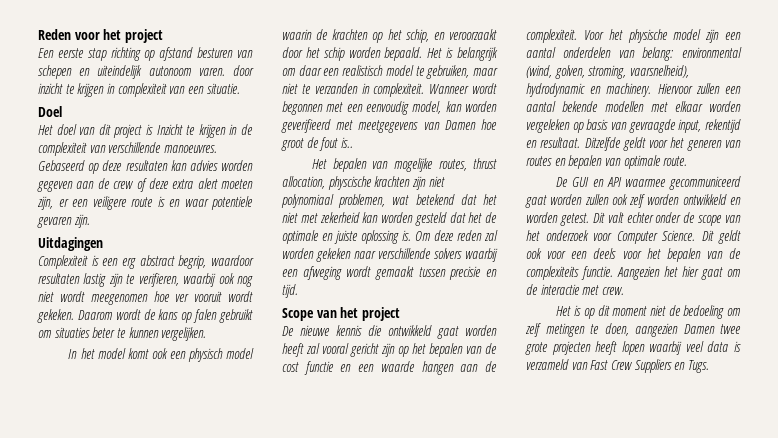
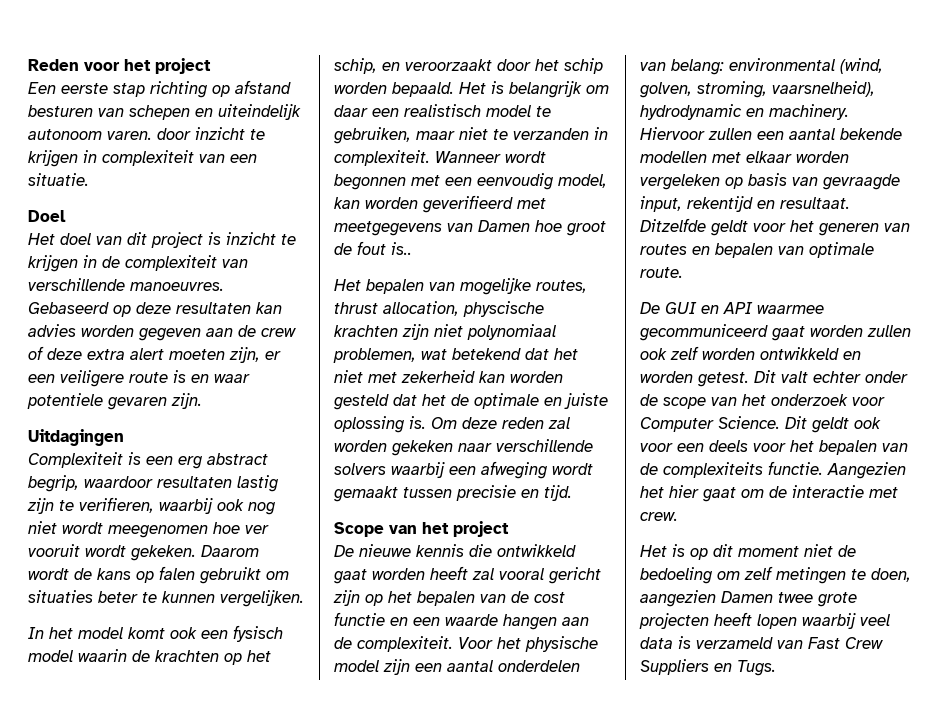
- Het doel van dit project is Inzicht te krijgen in de complexiteit van verschillende manoeuvres.
+ Het doel van dit project is inzicht te krijgen in de complexiteit van verschillende manoeuvres.
- In het model komt ook een physisch model waarin de krachten op het schip, en veroorzaakt door het schip worden bepaald.
+ In het model komt ook een fysisch model waarin de krachten op het schip, en veroorzaakt door het schip worden bepaald.

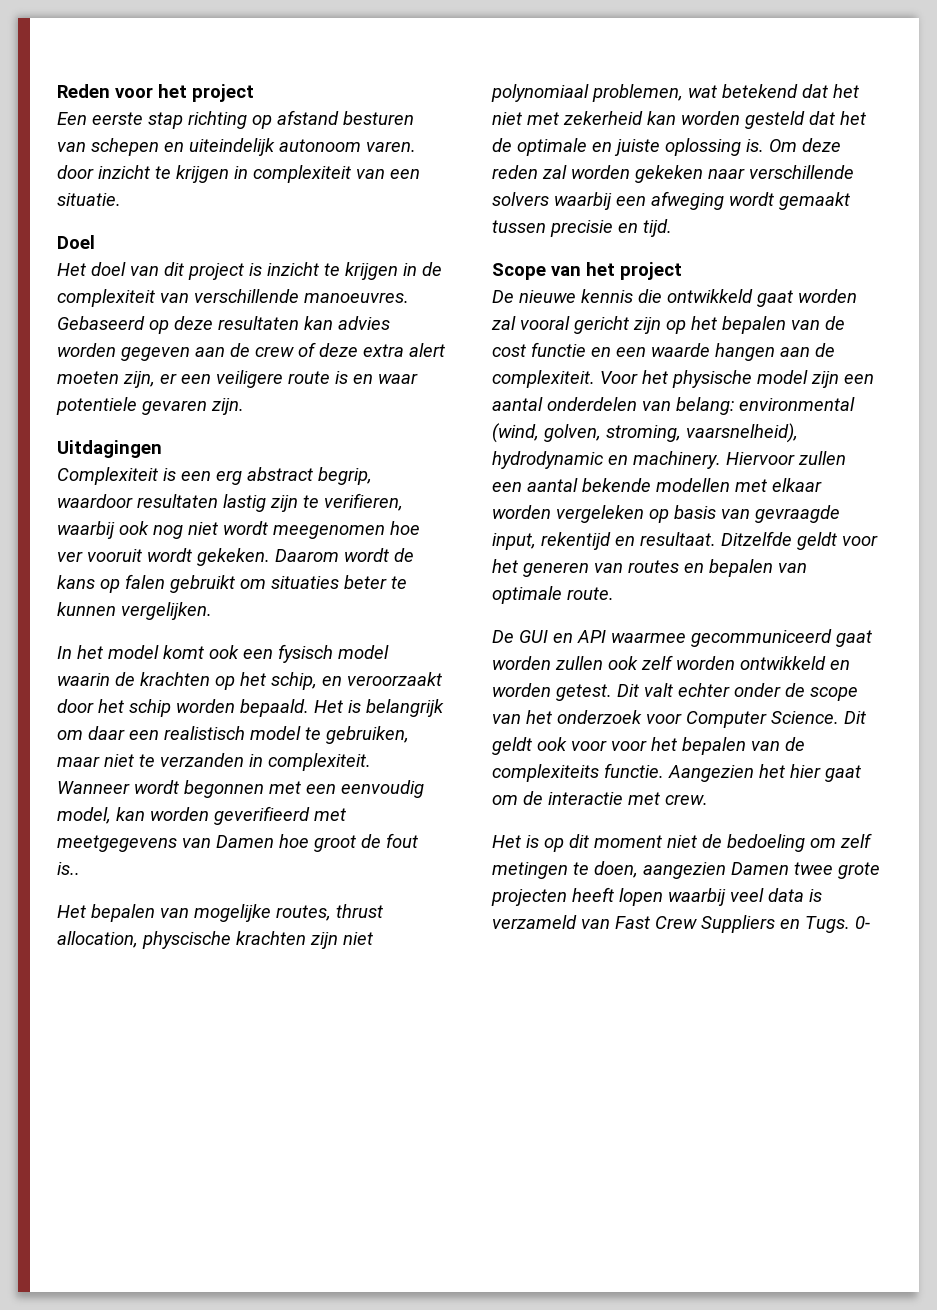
- De nieuwe kennis die ontwikkeld gaat worden heeft zal vooral gericht zijn op het bepalen van de cost functie en een waarde hangen aan de complexiteit.
+ De nieuwe kennis die ontwikkeld gaat worden zal vooral gericht zijn op het bepalen van de cost functie en een waarde hangen aan de complexiteit.
- Dit geldt ook voor een deels voor het bepalen van de complexiteits functie.
+ Dit geldt ook voor voor het bepalen van de complexiteits functie.
+ 0-

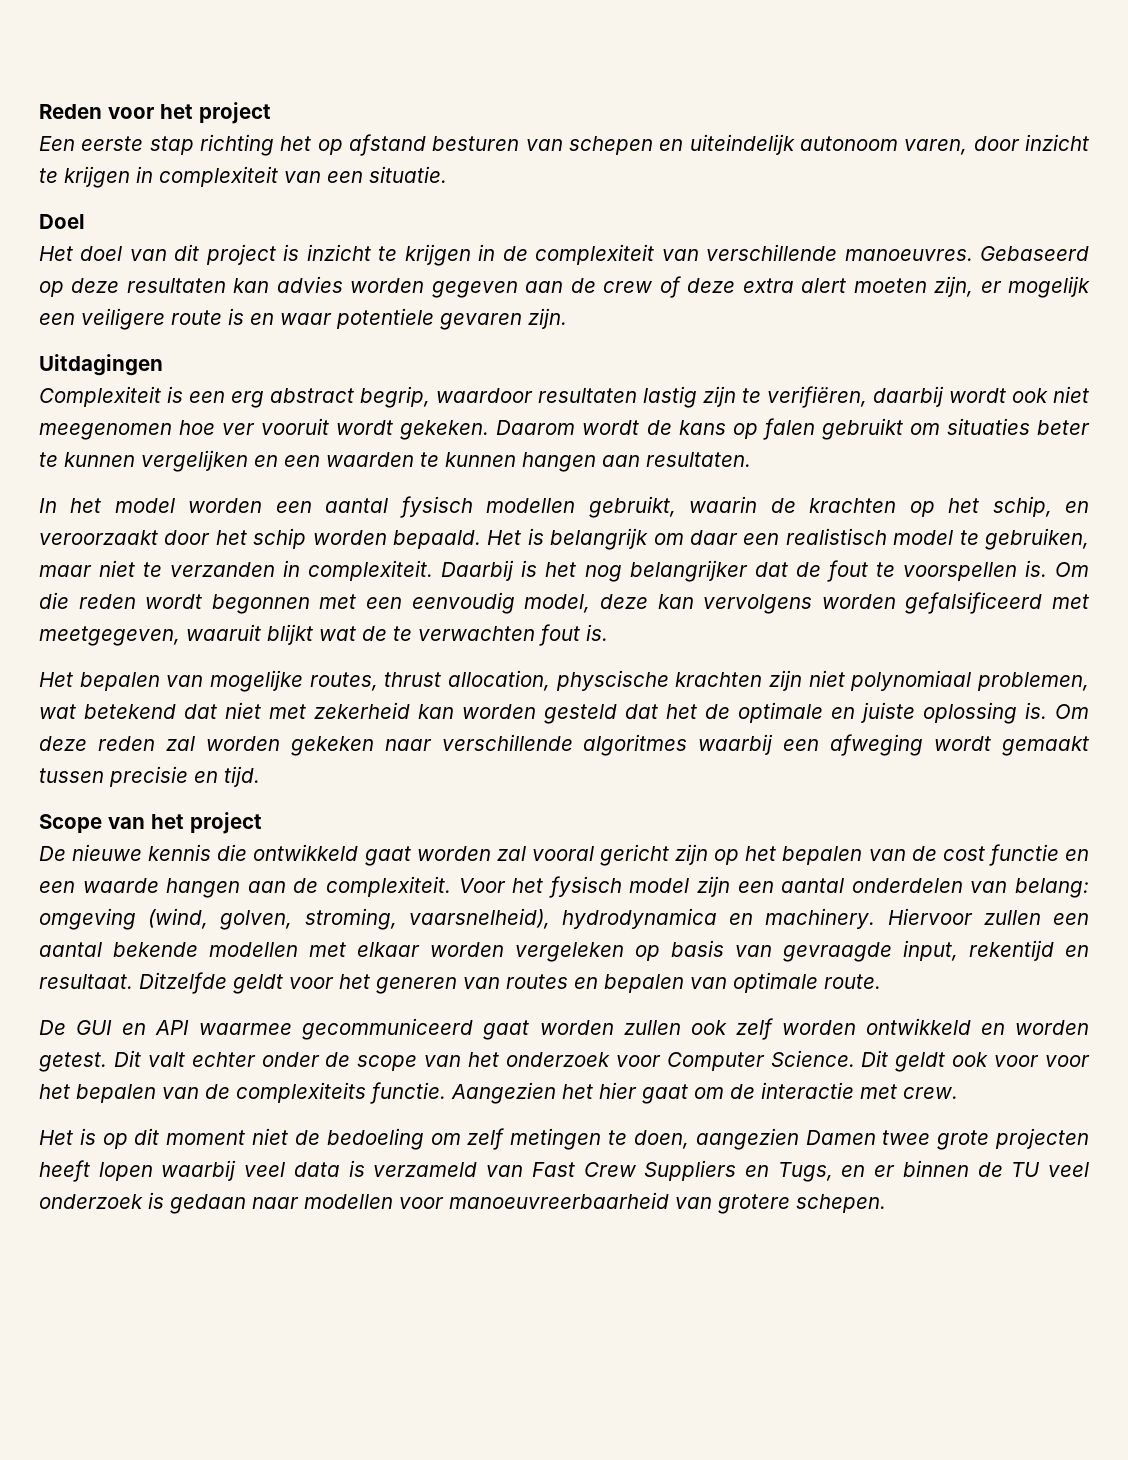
- Een eerste stap richting op afstand besturen van schepen en uiteindelijk autonoom varen. door inzicht te krijgen in complexiteit van een situatie.
+ Een eerste stap richting het op afstand besturen van schepen en uiteindelijk autonoom varen, door inzicht te krijgen in complexiteit van een situatie.
- Gebaseerd op deze resultaten kan advies worden gegeven aan de crew of deze extra alert moeten zijn, er een veiligere route is en waar potentiele gevaren zijn.
+ Gebaseerd op deze resultaten kan advies worden gegeven aan de crew of deze extra alert moeten zijn, er mogelijk een veiligere route is en waar potentiele gevaren zijn.
- Complexiteit is een erg abstract begrip, waardoor resultaten lastig zijn te verifieren, waarbij ook nog niet wordt meegenomen hoe ver vooruit wordt gekeken.
+ Complexiteit is een erg abstract begrip, waardoor resultaten lastig zijn te verifiëren, daarbij wordt ook niet meegenomen hoe ver vooruit wordt gekeken.
- Daarom wordt de kans op falen gebruikt om situaties beter te kunnen vergelijken.
- In het model komt ook een fysisch model waarin de krachten op het schip, en veroorzaakt door het schip worden bepaald.
+ Daarom wordt de kans op falen gebruikt om situaties beter te kunnen vergelijken en een waarden te kunnen hangen aan resultaten.
+ In het model worden een aantal fysisch modellen gebruikt, waarin de krachten op het schip, en veroorzaakt door het schip worden bepaald.
- Wanneer wordt begonnen met een eenvoudig model, kan worden geverifieerd met meetgegevens van Damen hoe groot de fout is..
+ Daarbij is het nog belangrijker dat de fout te voorspellen is. Om die reden wordt begonnen met een eenvoudig model, deze kan vervolgens worden gefalsificeerd met meetgegeven, waaruit blijkt wat de te verwachten fout is.
- Het bepalen van mogelijke routes, thrust allocation, physcische krachten zijn niet polynomiaal problemen, wat betekend dat het niet met zekerheid kan worden gesteld dat het de optimale en juiste oplossing is.
+ Het bepalen van mogelijke routes, thrust allocation, physcische krachten zijn niet polynomiaal problemen, wat betekend dat niet met zekerheid kan worden gesteld dat het de optimale en juiste oplossing is.
- Om deze reden zal worden gekeken naar verschillende solvers waarbij een afweging wordt gemaakt tussen precisie en tijd.
+ Om deze reden zal worden gekeken naar verschillende algoritmes waarbij een afweging wordt gemaakt tussen precisie en tijd.
- Voor het physische model zijn een aantal onderdelen van belang: environmental (wind, golven, stroming, vaarsnelheid), hydrodynamic en machinery.
+ Voor het fysisch model zijn een aantal onderdelen van belang: omgeving (wind, golven, stroming, vaarsnelheid), hydrodynamica en machinery.
- Het is op dit moment niet de bedoeling om zelf metingen te doen, aangezien Damen twee grote projecten heeft lopen waarbij veel data is verzameld van Fast Crew Suppliers en Tugs. 0-
+ Het is op dit moment niet de bedoeling om zelf metingen te doen, aangezien Damen twee grote projecten heeft lopen waarbij veel data is verzameld van Fast Crew Suppliers en Tugs, en er binnen de TU veel onderzoek is gedaan naar modellen voor manoeuvreerbaarheid van grotere schepen.

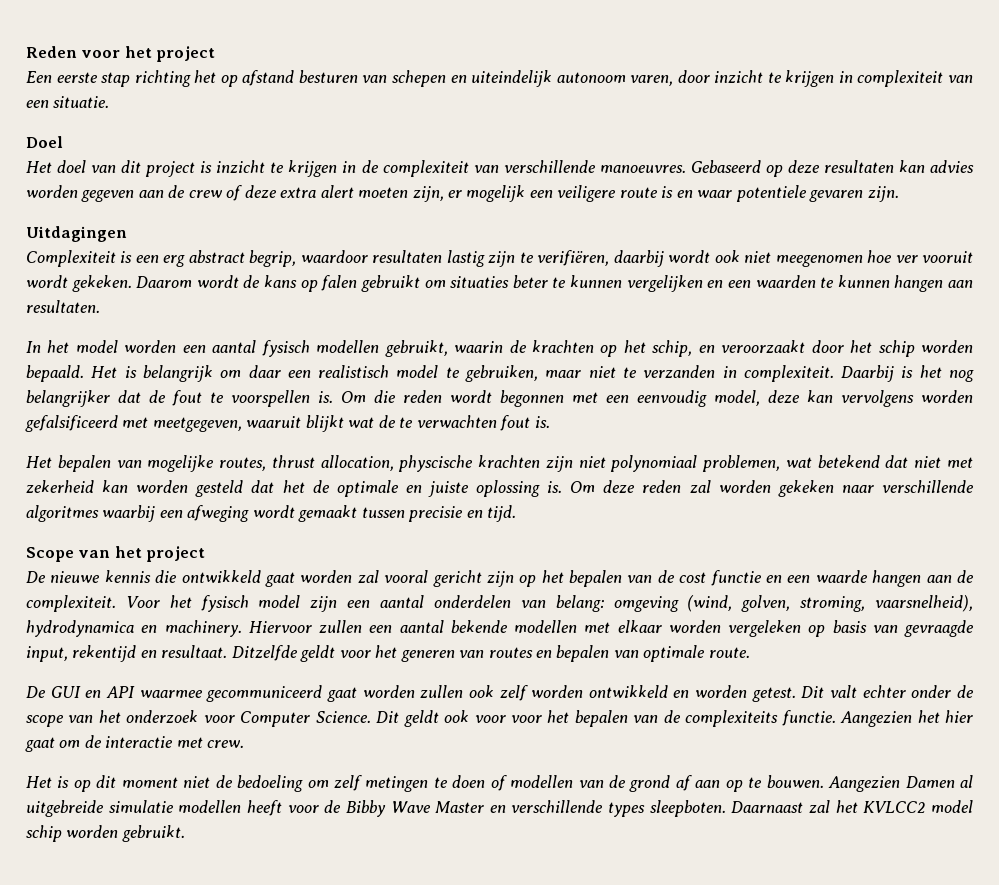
- Het is op dit moment niet de bedoeling om zelf metingen te doen, aangezien Damen twee grote projecten heeft lopen waarbij veel data is verzameld van Fast Crew Suppliers en Tugs, en er binnen de TU veel onderzoek is gedaan naar modellen voor manoeuvreerbaarheid van grotere schepen.
+ Het is op dit moment niet de bedoeling om zelf metingen te doen of modellen van de grond af aan op te bouwen. Aangezien Damen al uitgebreide simulatie modellen heeft voor de Bibby Wave Master en verschillende types sleepboten. Daarnaast zal het KVLCC2 model schip worden gebruikt.

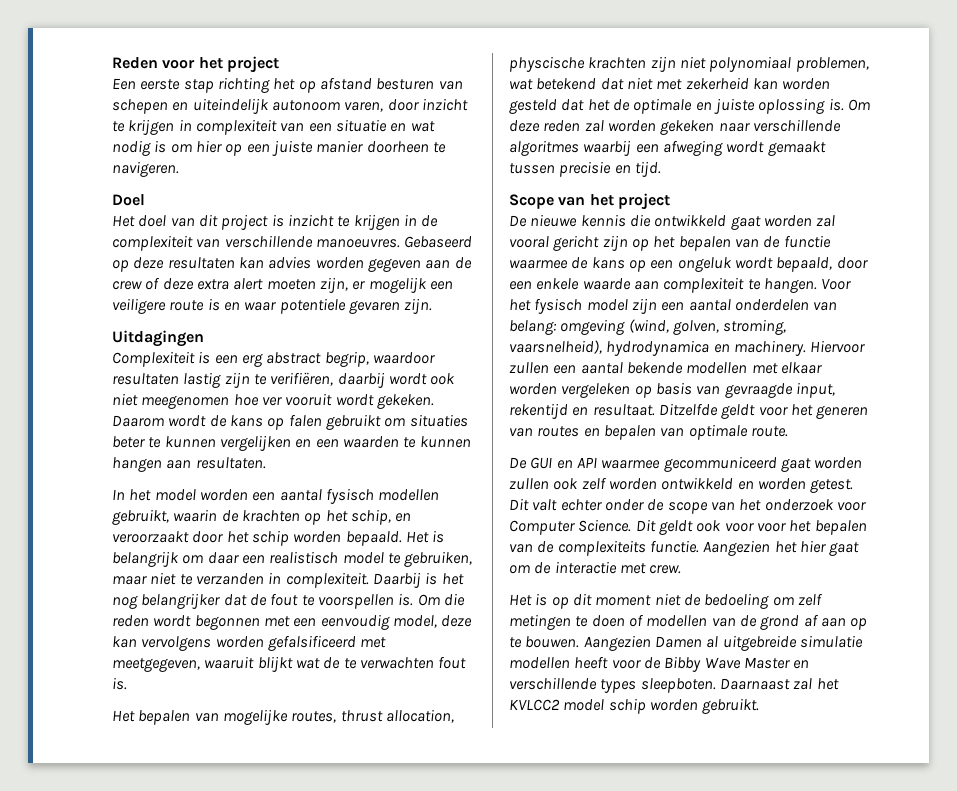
- Een eerste stap richting het op afstand besturen van schepen en uiteindelijk autonoom varen, door inzicht te krijgen in complexiteit van een situatie.
+ Een eerste stap richting het op afstand besturen van schepen en uiteindelijk autonoom varen, door inzicht te krijgen in complexiteit van een situatie en wat nodig is om hier op een juiste manier doorheen te navigeren.
- De nieuwe kennis die ontwikkeld gaat worden zal vooral gericht zijn op het bepalen van de cost functie en een waarde hangen aan de complexiteit.
+ De nieuwe kennis die ontwikkeld gaat worden zal vooral gericht zijn op het bepalen van de functie waarmee de kans op een ongeluk wordt bepaald, door een enkele waarde aan complexiteit te hangen.

